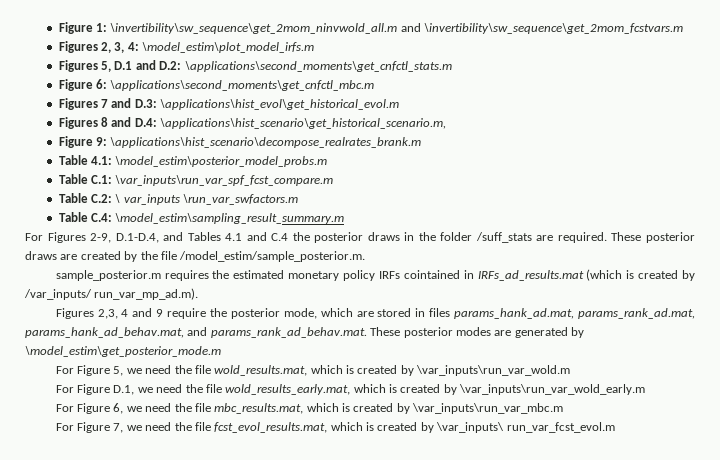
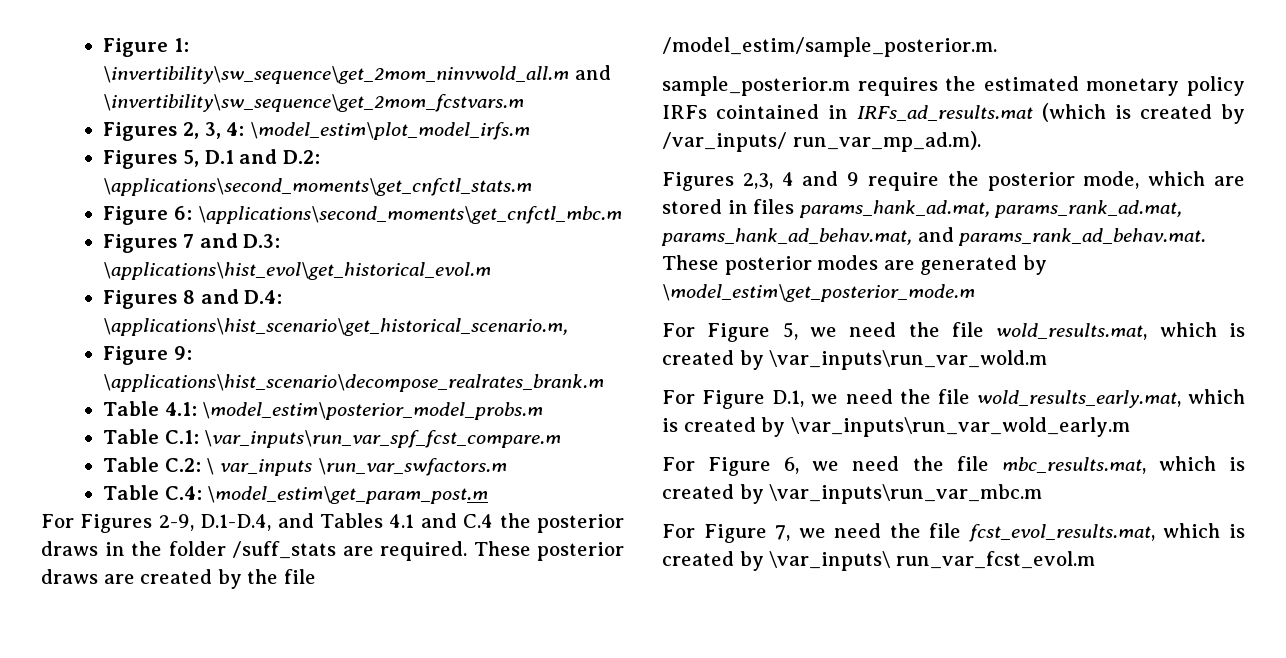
- Table C.4: \model_estim\sampling_result_summary.m
+ Table C.4: \model_estim\get_param_post.m

